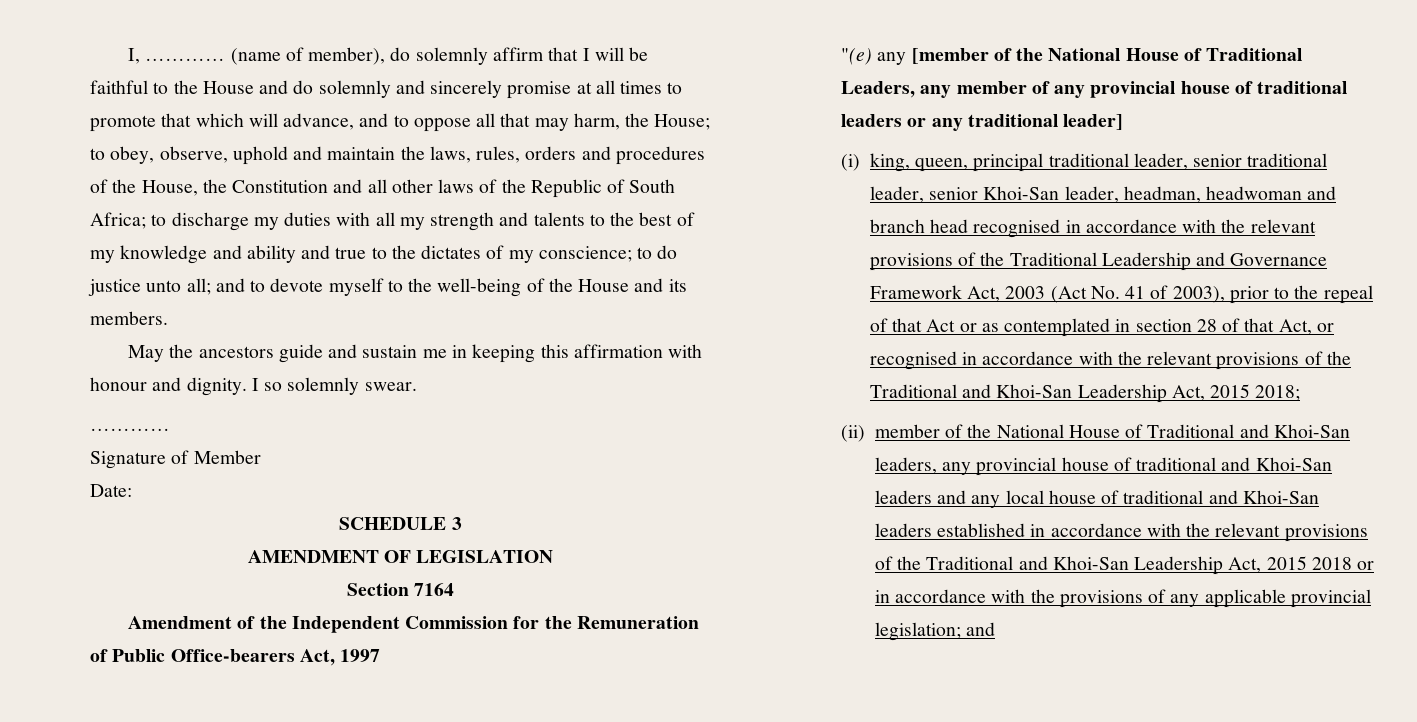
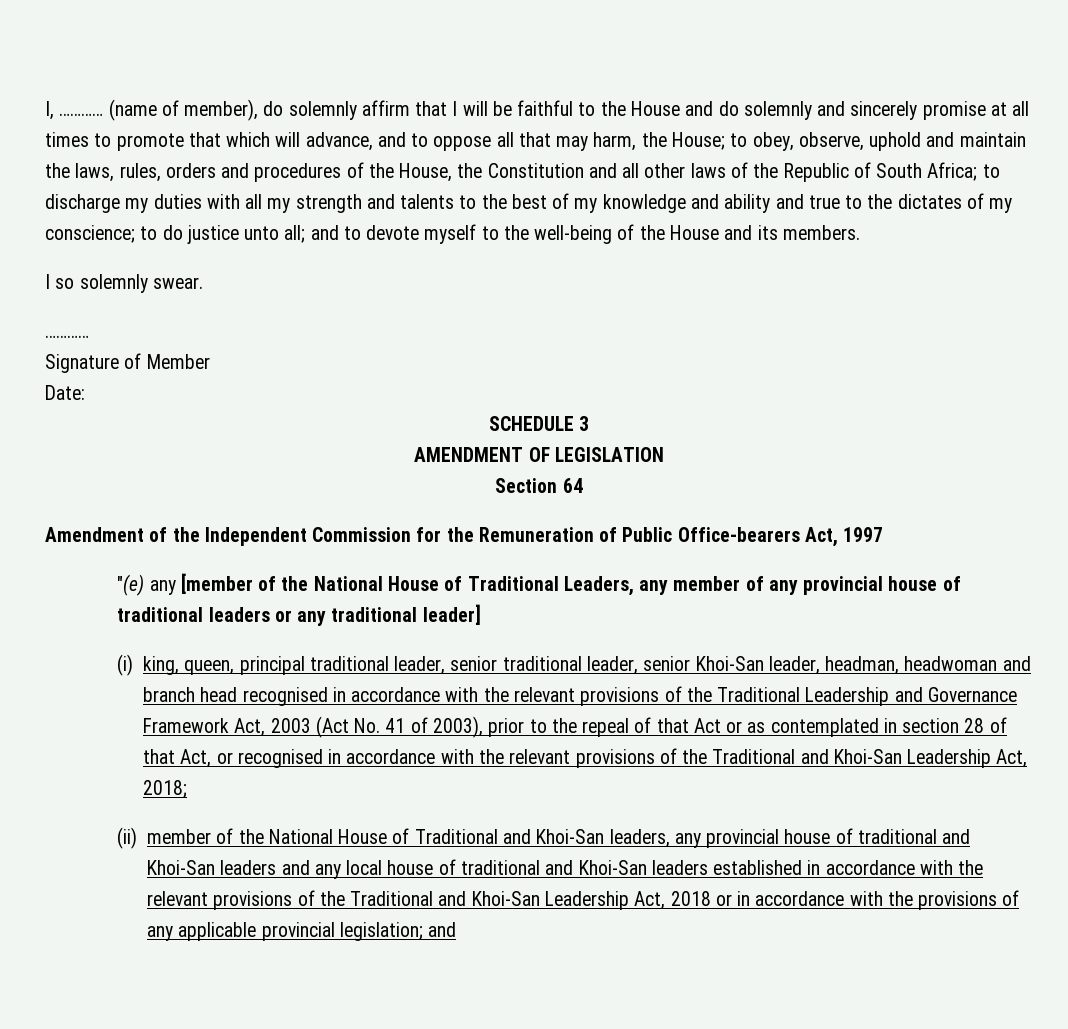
- May the ancestors guide and sustain me in keeping this affirmation with honour and dignity.
- Section 7164
+ Section 64
- (i) king, queen, principal traditional leader, senior traditional leader, senior Khoi-San leader, headman, headwoman and branch head recognised in accordance with the relevant provisions of the Traditional Leadership and Governance Framework Act, 2003 (Act No. 41 of 2003), prior to the repeal of that Act or as contemplated in section 28 of that Act, or recognised in accordance with the relevant provisions of the Traditional and Khoi-San Leadership Act, 2015 2018;
+ (i) king, queen, principal traditional leader, senior traditional leader, senior Khoi-San leader, headman, headwoman and branch head recognised in accordance with the relevant provisions of the Traditional Leadership and Governance Framework Act, 2003 (Act No. 41 of 2003), prior to the repeal of that Act or as contemplated in section 28 of that Act, or recognised in accordance with the relevant provisions of the Traditional and Khoi-San Leadership Act, 2018;
- (ii) member of the National House of Traditional and Khoi-San leaders, any provincial house of traditional and Khoi-San leaders and any local house of traditional and Khoi-San leaders established in accordance with the relevant provisions of the Traditional and Khoi-San Leadership Act, 2015 2018 or in accordance with the provisions of any applicable provincial legislation; and
+ (ii) member of the National House of Traditional and Khoi-San leaders, any provincial house of traditional and Khoi-San leaders and any local house of traditional and Khoi-San leaders established in accordance with the relevant provisions of the Traditional and Khoi-San Leadership Act, 2018 or in accordance with the provisions of any applicable provincial legislation; and

